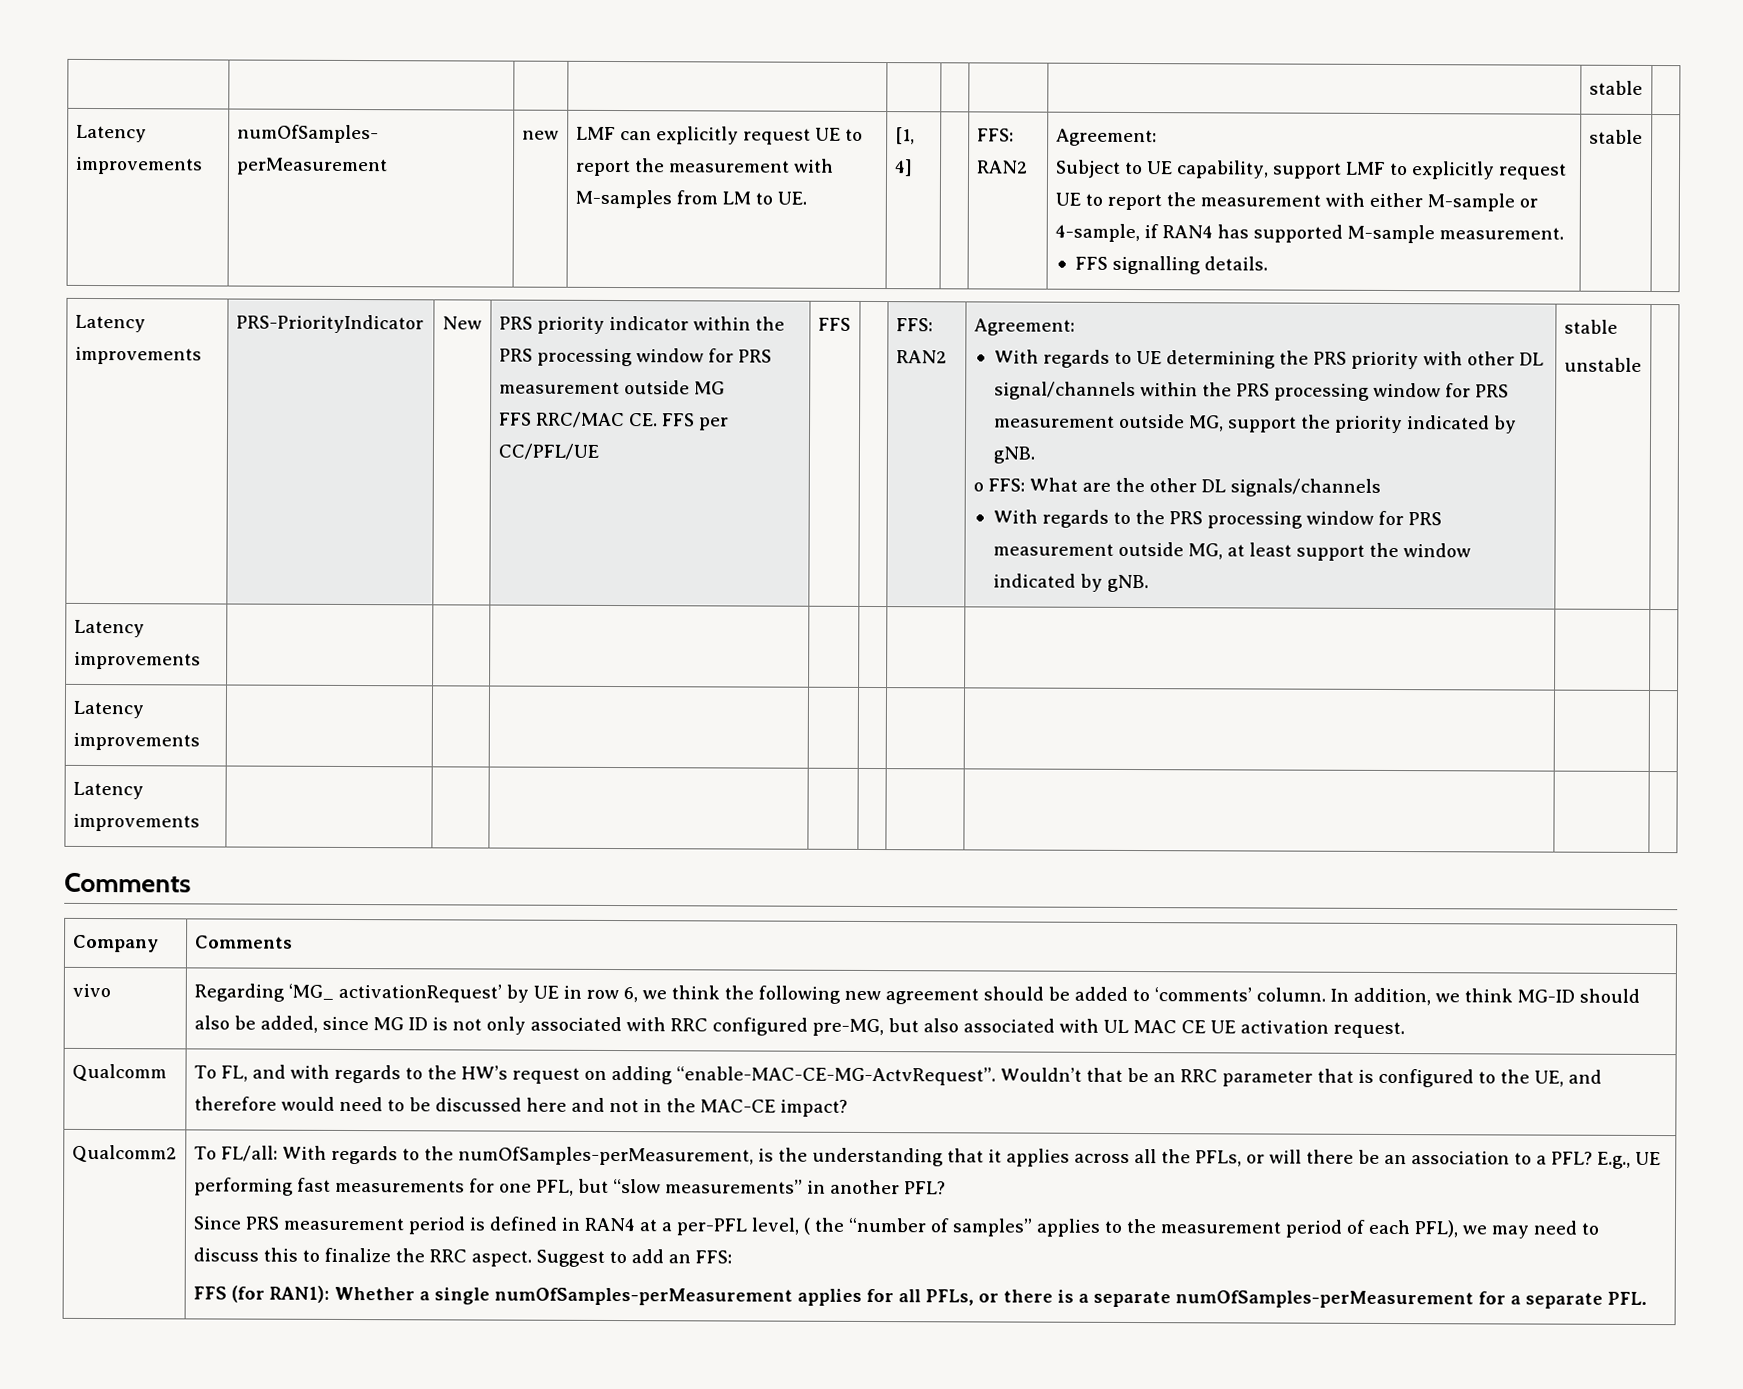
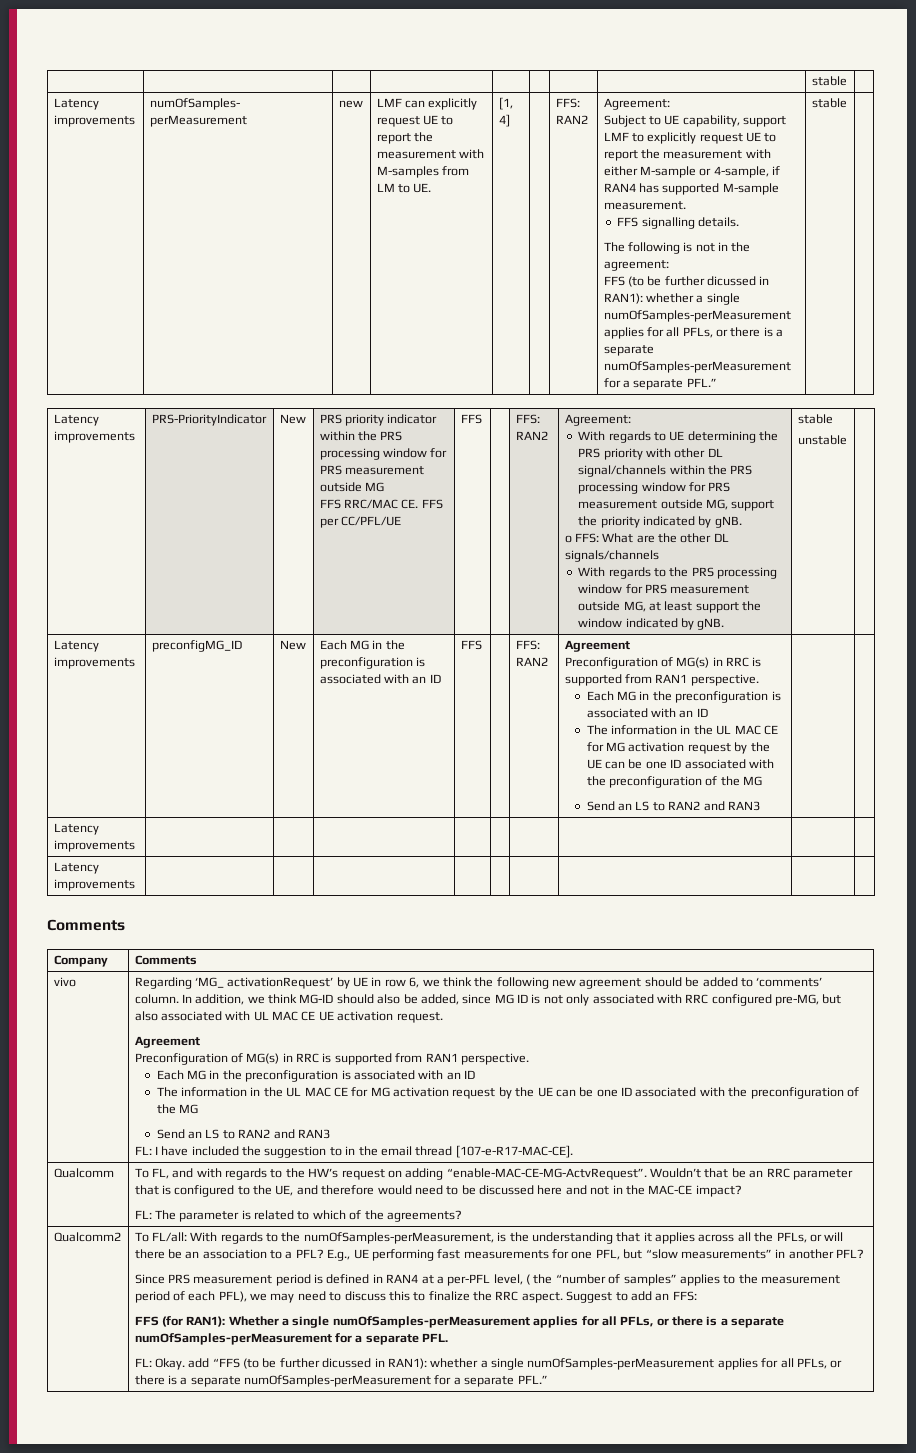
+ The following is not in the agreement:
+ FFS (to be further dicussed in RAN1): whether a single numOfSamples-perMeasurement applies for all PFLs, or there is a separate numOfSamples-perMeasurement for a separate PFL.”
+ preconfigMG_ID | New | Each MG in the preconfiguration is associated with an ID | FFS | | FFS: RAN2 | Agreement
+ Preconfiguration of MG(s) in RRC is supported from RAN1 perspective.
+ Each MG in the preconfiguration is associated with an ID
+ The information in the UL MAC CE for MG activation request by the UE can be one ID associated with the preconfiguration of the MG
+ Send an LS to RAN2 and RAN3
  In addition, we think MG-ID should also be added, since MG ID is not only associated with RRC configured pre-MG, but also associated with UL MAC CE UE activation request.
+ Agreement
+ Preconfiguration of MG(s) in RRC is supported from RAN1 perspective.
+ Each MG in the preconfiguration is associated with an ID
+ The information in the UL MAC CE for MG activation request by the UE can be one ID associated with the preconfiguration of the MG
+ Send an LS to RAN2 and RAN3
+ FL: I have included the suggestion to in the email thread [107-e-R17-MAC-CE].
+ FL: The parameter is related to which of the agreements?
+ FL: Okay. add “FFS (to be further dicussed in RAN1): whether a single numOfSamples-perMeasurement applies for all PFLs, or there is a separate numOfSamples-perMeasurement for a separate PFL.”

